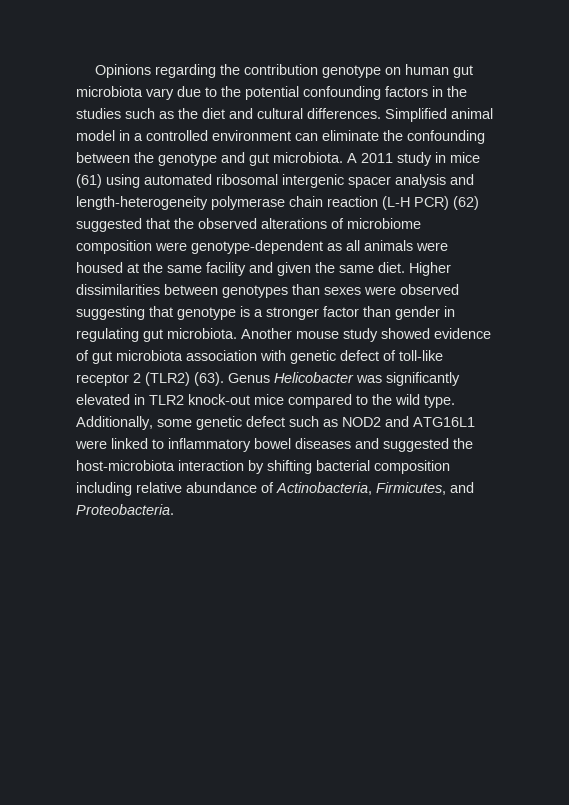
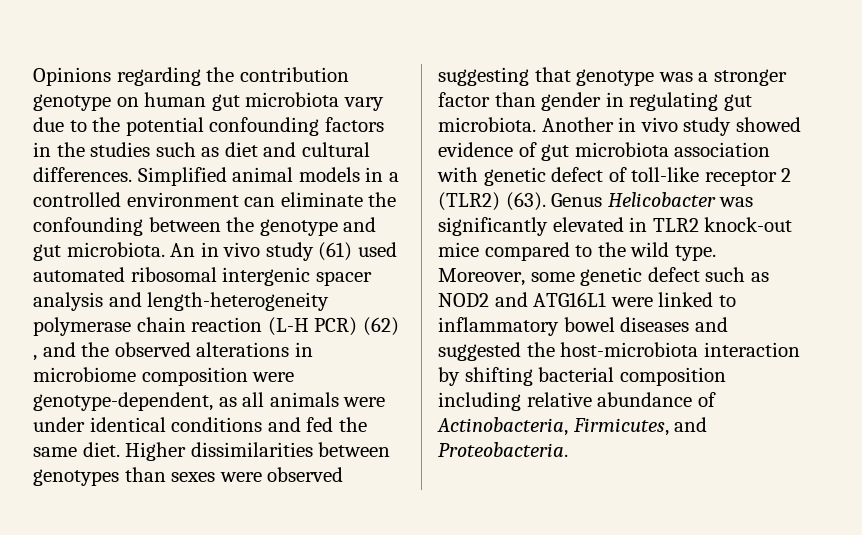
- Opinions regarding the contribution genotype on human gut microbiota vary due to the potential confounding factors in the studies such as the diet and cultural differences.
+ Opinions regarding the contribution genotype on human gut microbiota vary due to the potential confounding factors in the studies such as diet and cultural differences.
- Simplified animal model in a controlled environment can eliminate the confounding between the genotype and gut microbiota.
+ Simplified animal models in a controlled environment can eliminate the confounding between the genotype and gut microbiota.
- A 2011 study in mice (61) using automated ribosomal intergenic spacer analysis and length-heterogeneity polymerase chain reaction (L-H PCR) (62) suggested that the observed alterations of microbiome composition were genotype-dependent as all animals were housed at the same facility and given the same diet.
+ An in vivo study (61) used automated ribosomal intergenic spacer analysis and length-heterogeneity polymerase chain reaction (L-H PCR) (62) , and the observed alterations in microbiome composition were genotype-dependent, as all animals were under identical conditions and fed the same diet.
- Higher dissimilarities between genotypes than sexes were observed suggesting that genotype is a stronger factor than gender in regulating gut microbiota.
+ Higher dissimilarities between genotypes than sexes were observed suggesting that genotype was a stronger factor than gender in regulating gut microbiota.
- Another mouse study showed evidence of gut microbiota association with genetic defect of toll-like receptor 2 (TLR2) (63).
+ Another in vivo study showed evidence of gut microbiota association with genetic defect of toll-like receptor 2 (TLR2) (63).
- Additionally, some genetic defect such as NOD2 and ATG16L1 were linked to inflammatory bowel diseases and suggested the host-microbiota interaction by shifting bacterial composition including relative abundance of Actinobacteria, Firmicutes, and Proteobacteria.
+ Moreover, some genetic defect such as NOD2 and ATG16L1 were linked to inflammatory bowel diseases and suggested the host-microbiota interaction by shifting bacterial composition including relative abundance of Actinobacteria, Firmicutes, and Proteobacteria.

